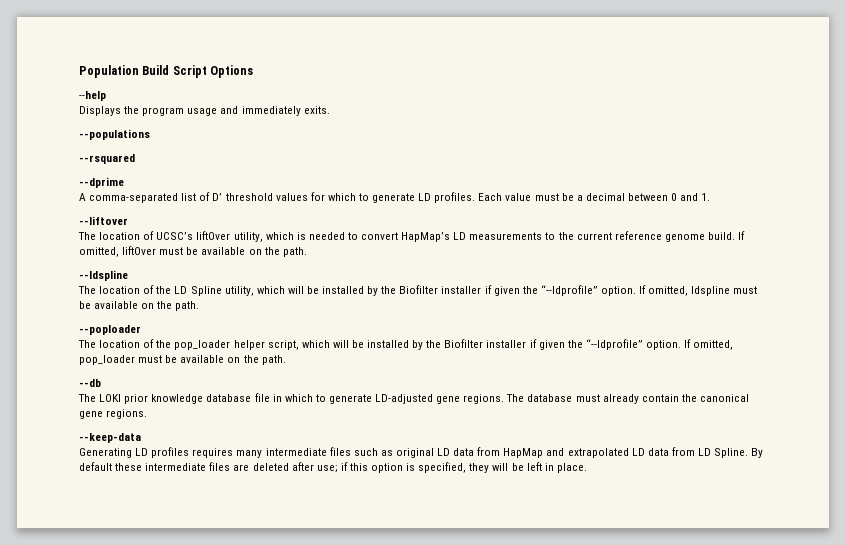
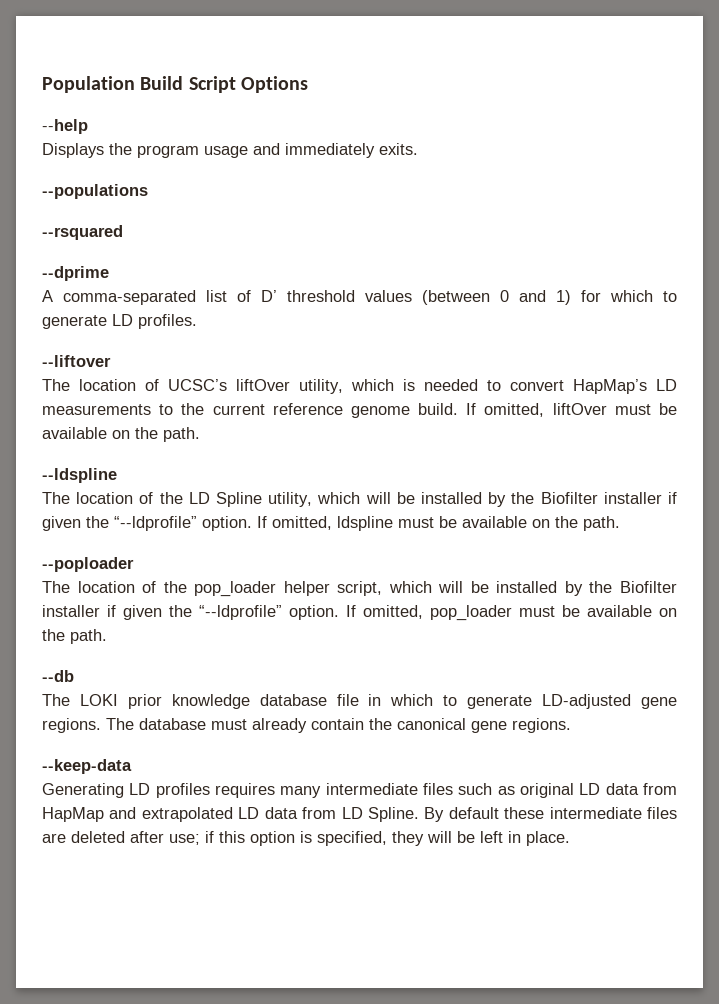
- A comma-separated list of D’ threshold values for which to generate LD profiles. Each value must be a decimal between 0 and 1.
+ A comma-separated list of D’ threshold values (between 0 and 1) for which to generate LD profiles.

